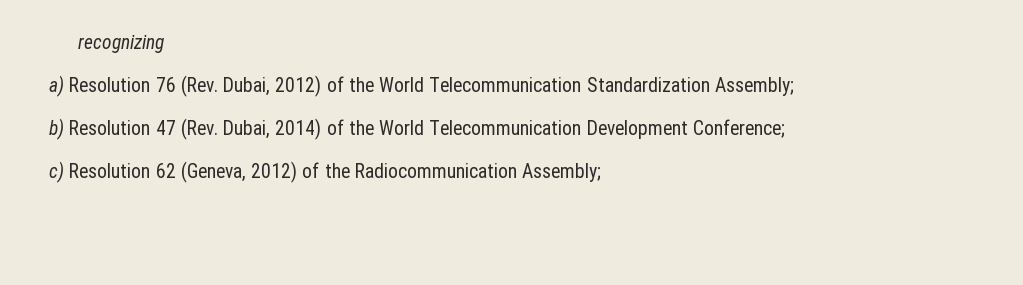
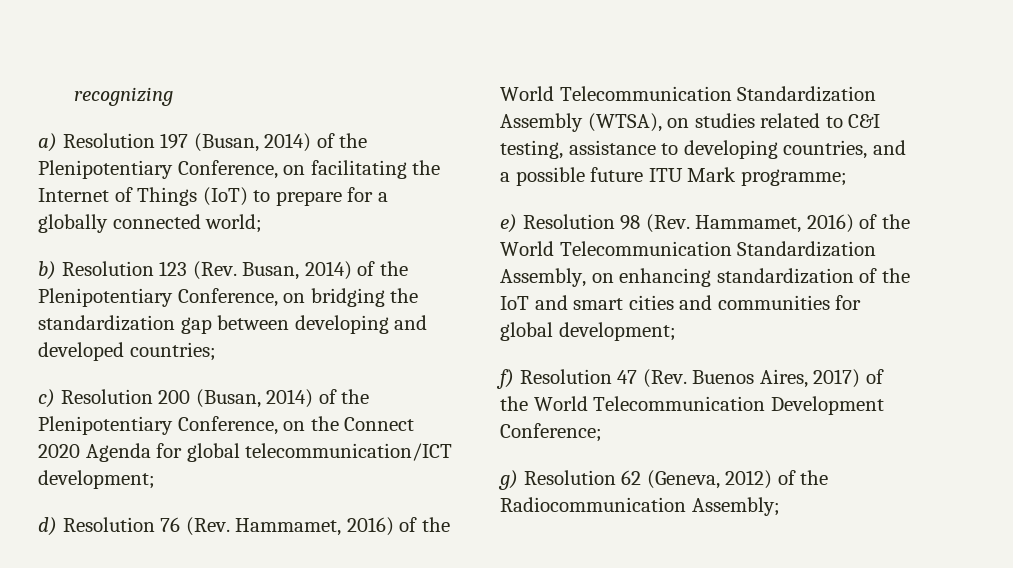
- a) Resolution 76 (Rev. Dubai, 2012) of the World Telecommunication Standardization Assembly;
- b) Resolution 47 (Rev. Dubai, 2014) of the World Telecommunication Development Conference;
+ a) Resolution 197 (Busan, 2014) of the Plenipotentiary Conference, on facilitating the Internet of Things (IoT) to prepare for a globally connected world;
+ b) Resolution 123 (Rev. Busan, 2014) of the Plenipotentiary Conference, on bridging the standardization gap between developing and developed countries;
+ c) Resolution 200 (Busan, 2014) of the Plenipotentiary Conference, on the Connect 2020 Agenda for global telecommunication/ICT development;
+ d) Resolution 76 (Rev. Hammamet, 2016) of the World Telecommunication Standardization Assembly (WTSA), on studies related to C&I testing, assistance to developing countries, and a possible future ITU Mark programme;
+ e) Resolution 98 (Rev. Hammamet, 2016) of the World Telecommunication Standardization Assembly, on enhancing standardization of the IoT and smart cities and communities for global development;
+ f) Resolution 47 (Rev. Buenos Aires, 2017) of the World Telecommunication Development Conference;
- c) Resolution 62 (Geneva, 2012) of the Radiocommunication Assembly;
+ g) Resolution 62 (Geneva, 2012) of the Radiocommunication Assembly;

